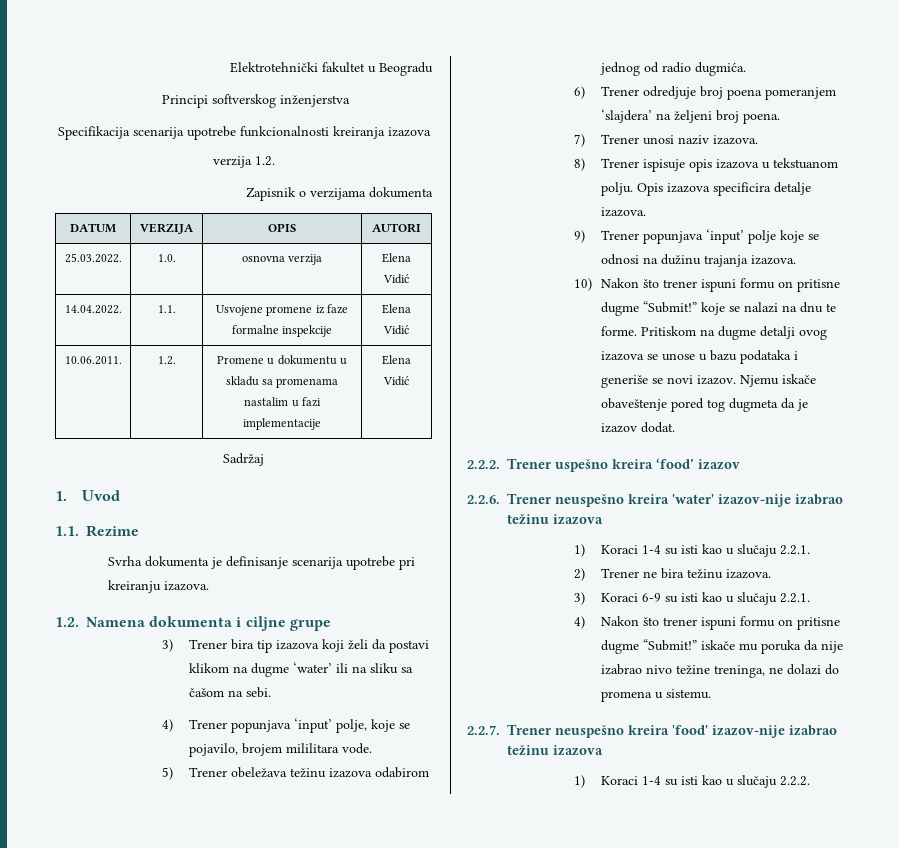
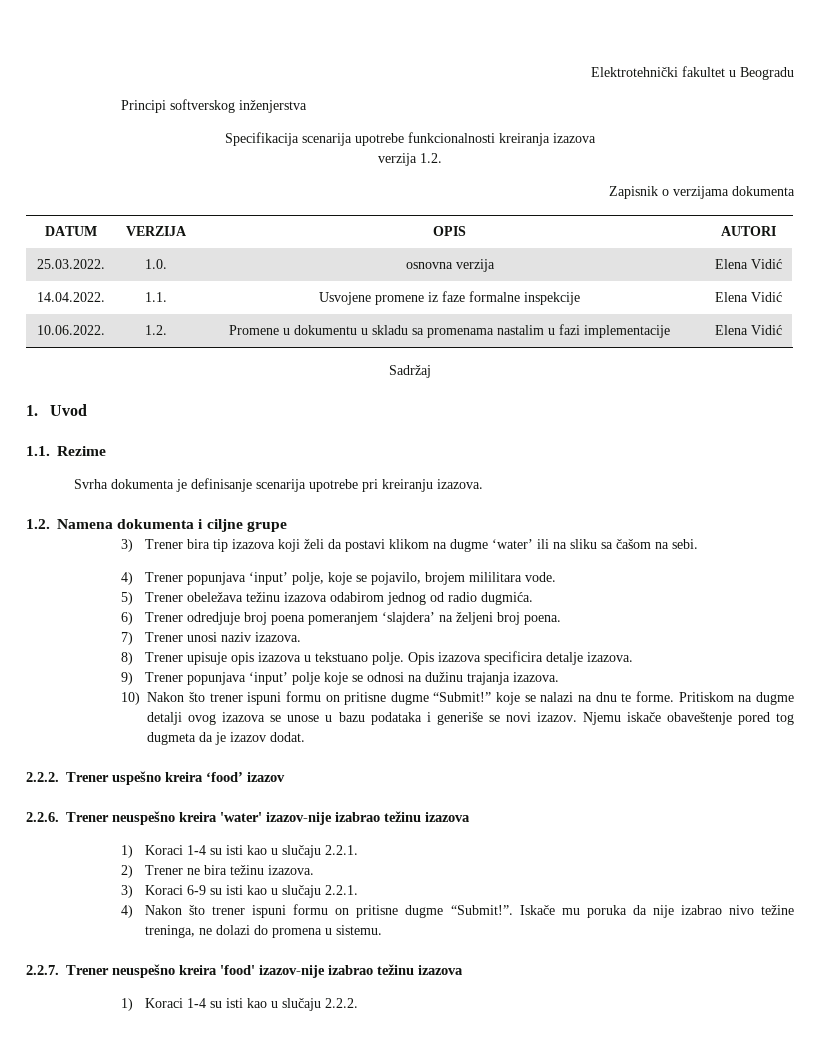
- 10.06.2011. | 1.2. | Promene u dokumentu u skladu sa promenama nastalim u fazi implementacije | Elena Vidić
+ 10.06.2022. | 1.2. | Promene u dokumentu u skladu sa promenama nastalim u fazi implementacije | Elena Vidić
- 8) Trener ispisuje opis izazova u tekstuanom polju.
+ 8) Trener upisuje opis izazova u tekstuano polje.
- 4) Nakon što trener ispuni formu on pritisne dugme “Submit!” iskače mu poruka da nije izabrao nivo težine treninga, ne dolazi do promena u sistemu.
+ 4) Nakon što trener ispuni formu on pritisne dugme “Submit!”. Iskače mu poruka da nije izabrao nivo težine treninga, ne dolazi do promena u sistemu.

